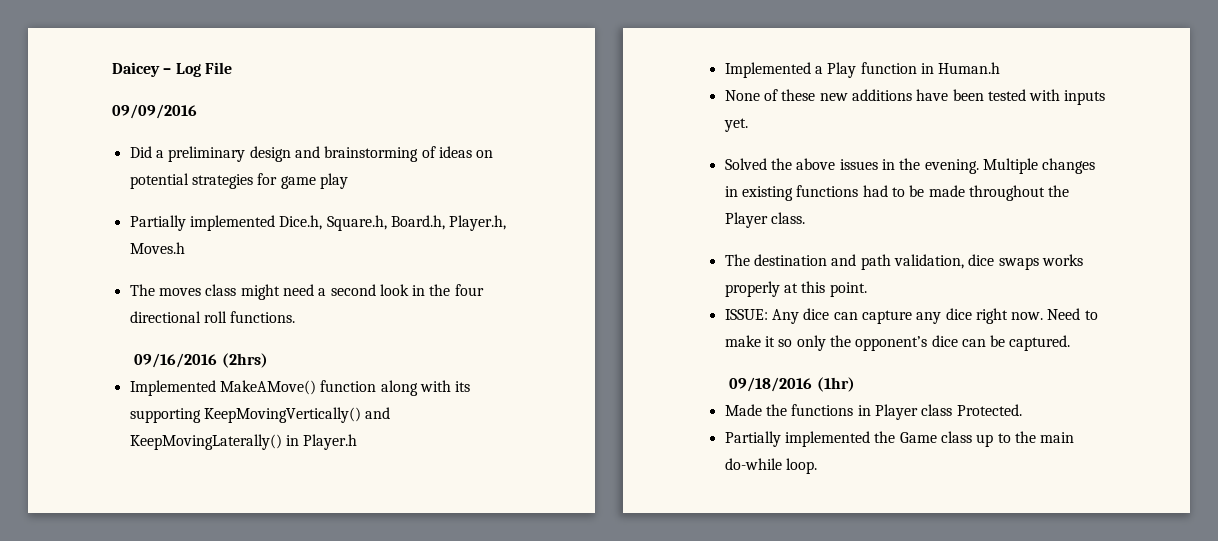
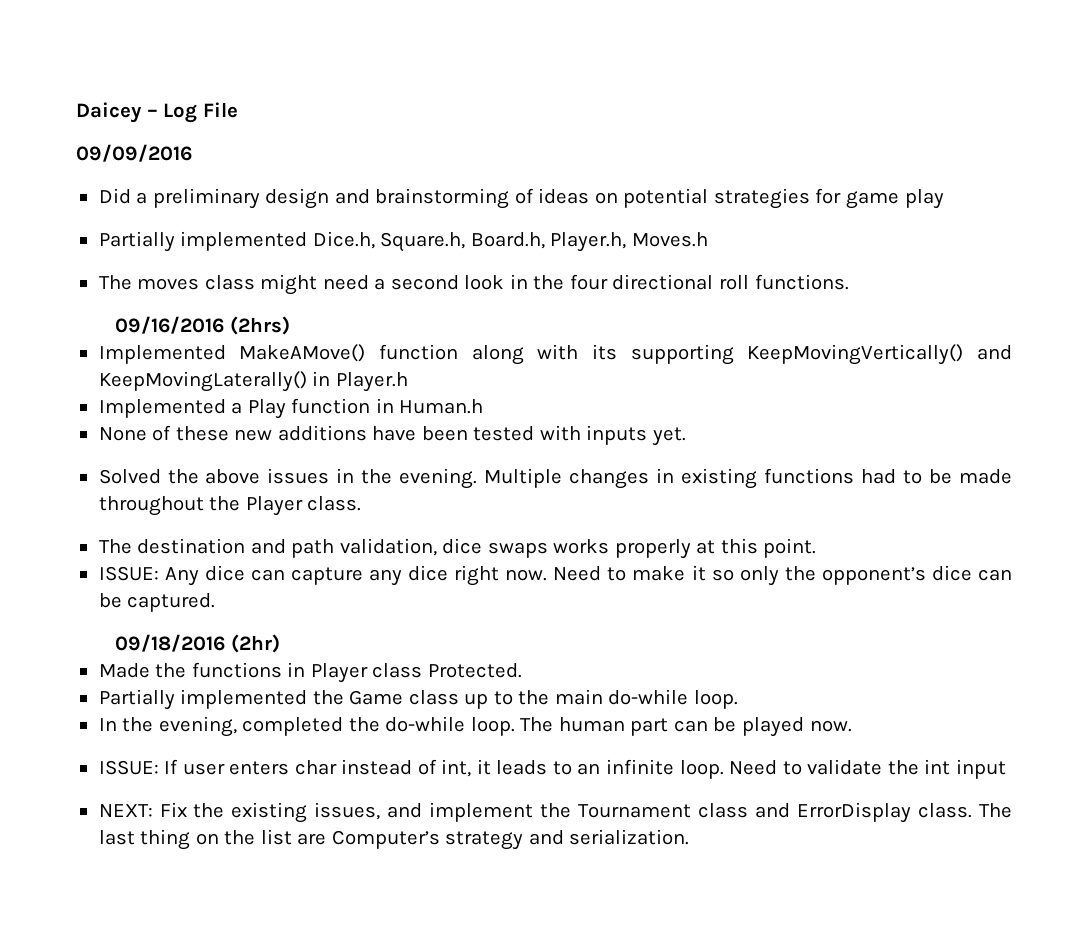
- 09/18/2016 (1hr)
+ 09/18/2016 (2hr)
+ In the evening, completed the do-while loop. The human part can be played now.
+ ISSUE: If user enters char instead of int, it leads to an infinite loop. Need to validate the int input
+ NEXT: Fix the existing issues, and implement the Tournament class and ErrorDisplay class. The last thing on the list are Computer’s strategy and serialization.

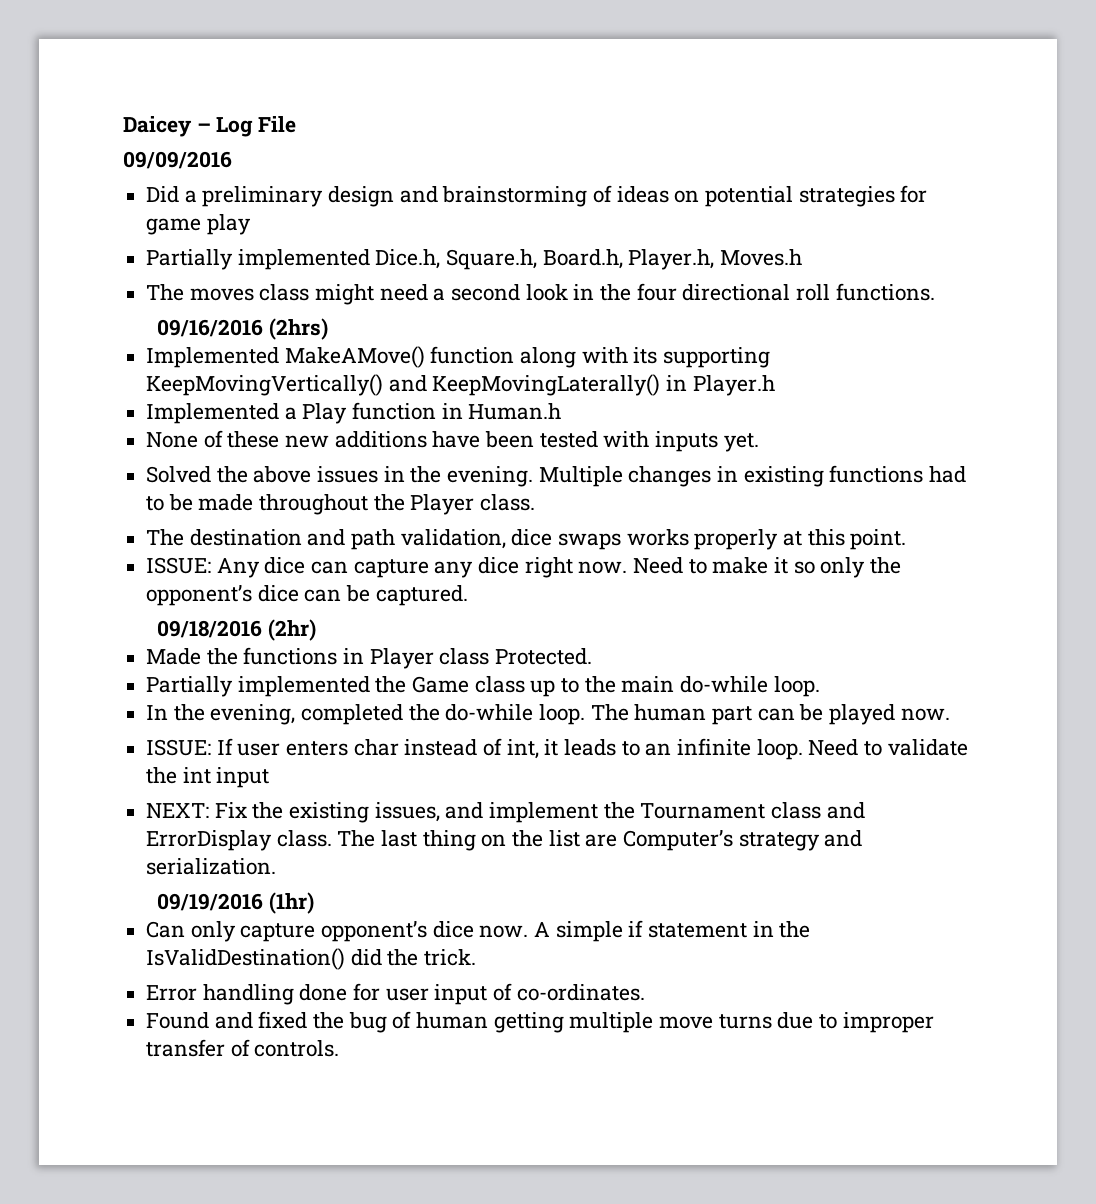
+ 09/19/2016 (1hr)
+ Can only capture opponent’s dice now. A simple if statement in the IsValidDestination() did the trick.
+ Error handling done for user input of co-ordinates.
+ Found and fixed the bug of human getting multiple move turns due to improper transfer of controls.

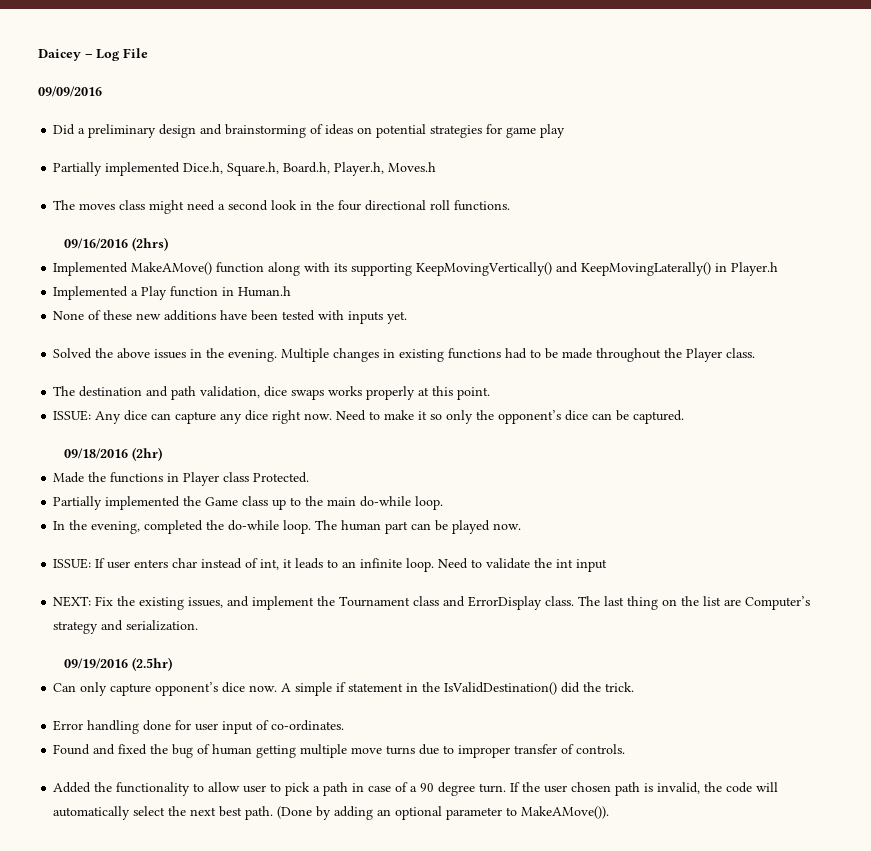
- 09/19/2016 (1hr)
+ 09/19/2016 (2.5hr)
+ Added the functionality to allow user to pick a path in case of a 90 degree turn. If the user chosen path is invalid, the code will automatically select the next best path. (Done by adding an optional parameter to MakeAMove()).

